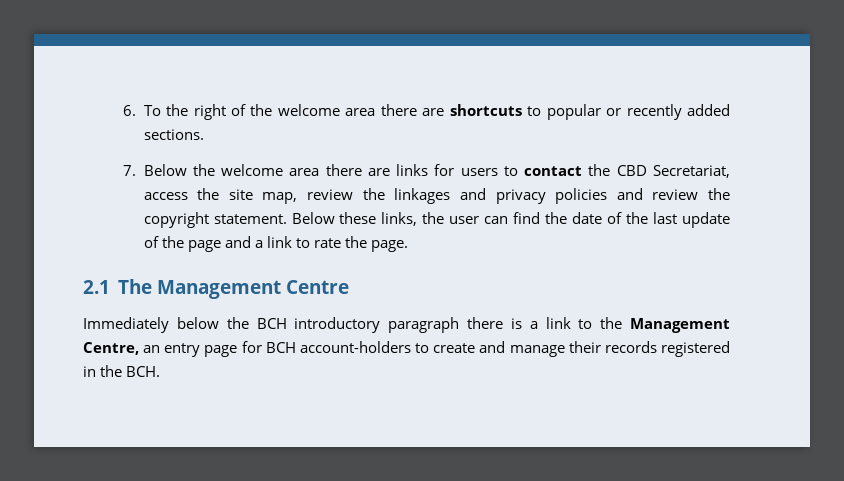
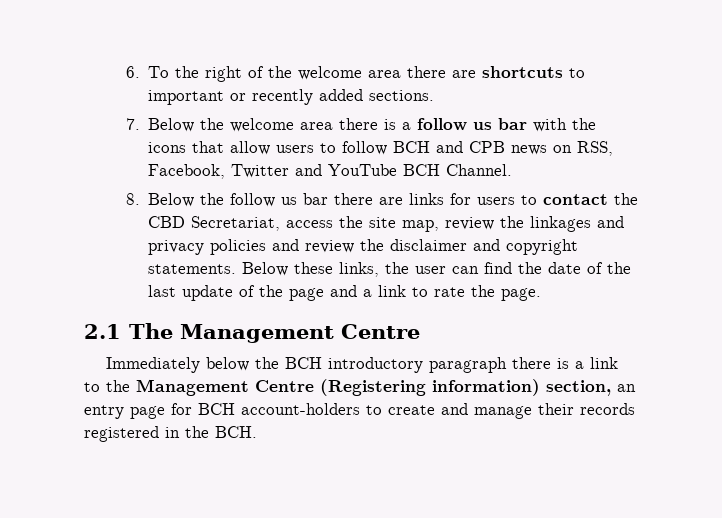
- 6. To the right of the welcome area there are shortcuts to popular or recently added sections.
+ 6. To the right of the welcome area there are shortcuts to important or recently added sections.
- 7. Below the welcome area there are links for users to contact the CBD Secretariat, access the site map, review the linkages and privacy policies and review the copyright statement.
+ 7. Below the welcome area there is a follow us bar with the icons that allow users to follow BCH and CPB news on RSS, Facebook, Twitter and YouTube BCH Channel.
+ 8. Below the follow us bar there are links for users to contact the CBD Secretariat, access the site map, review the linkages and privacy policies and review the disclaimer and copyright statements.
- Immediately below the BCH introductory paragraph there is a link to the Management Centre, an entry page for BCH account-holders to create and manage their records registered in the BCH.
+ Immediately below the BCH introductory paragraph there is a link to the Management Centre (Registering information) section, an entry page for BCH account-holders to create and manage their records registered in the BCH.

